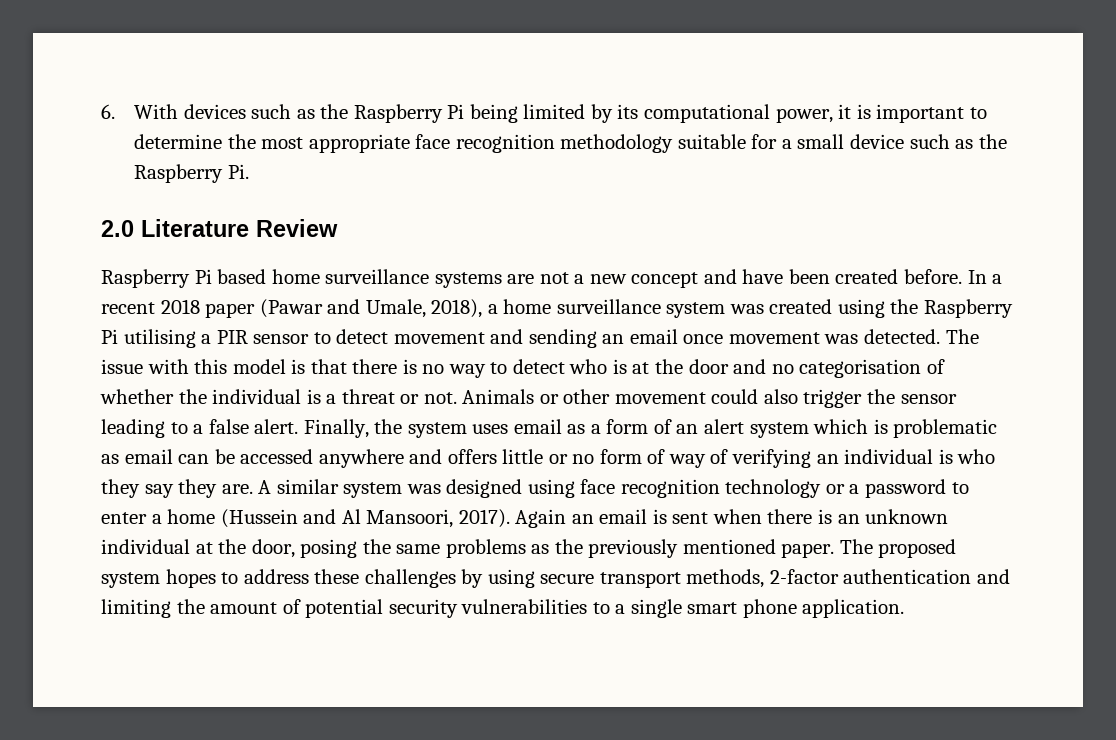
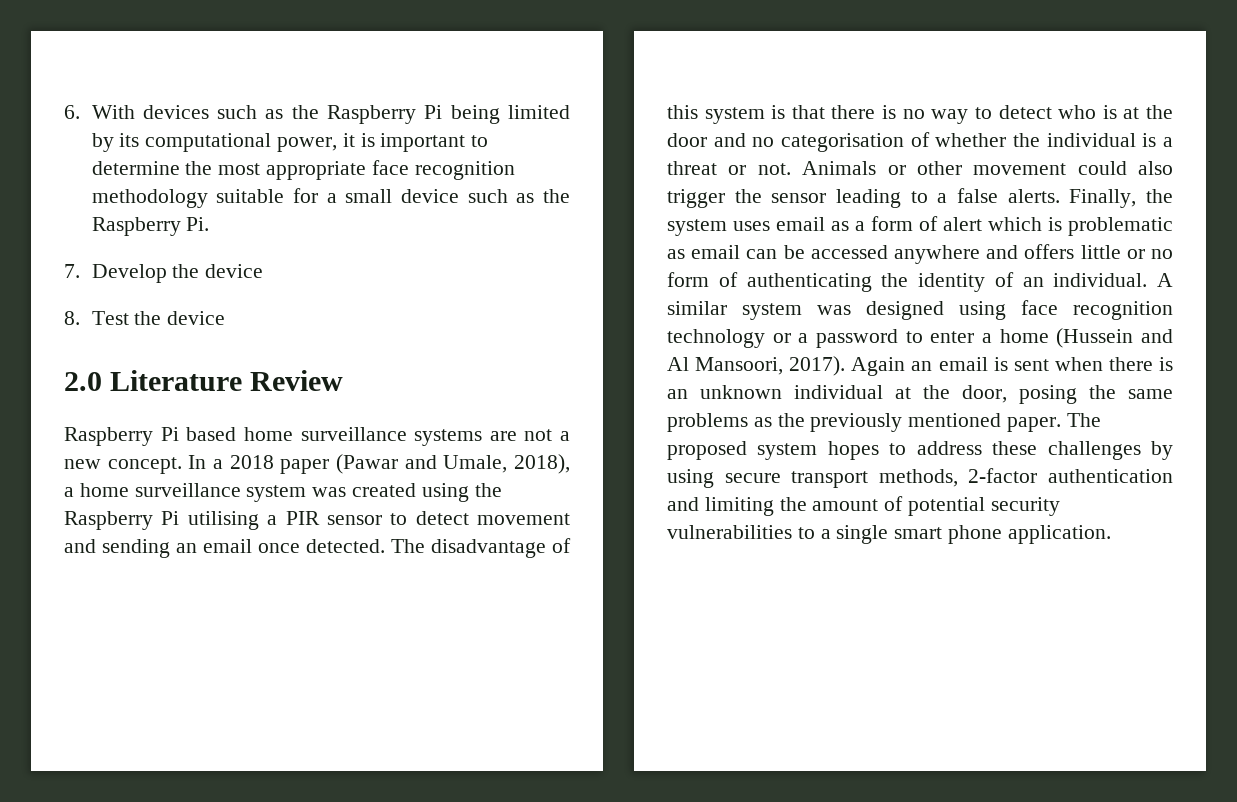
+ 7. Develop the device
+ 8. Test the device
- Raspberry Pi based home surveillance systems are not a new concept and have been created before.
+ Raspberry Pi based home surveillance systems are not a new concept.
- In a recent 2018 paper (Pawar and Umale, 2018), a home surveillance system was created using the Raspberry Pi utilising a PIR sensor to detect movement and sending an email once movement was detected. The issue with this model is that there is no way to detect who is at the door and no categorisation of whether the individual is a threat or not.
+ In a 2018 paper (Pawar and Umale, 2018), a home surveillance system was created using the Raspberry Pi utilising a PIR sensor to detect movement and sending an email once detected. The disadvantage of this system is that there is no way to detect who is at the door and no categorisation of whether the individual is a threat or not.
- Animals or other movement could also trigger the sensor leading to a false alert.
+ Animals or other movement could also trigger the sensor leading to a false alerts.
- Finally, the system uses email as a form of an alert system which is problematic as email can be accessed anywhere and offers little or no form of way of verifying an individual is who they say they are.
+ Finally, the system uses email as a form of alert which is problematic as email can be accessed anywhere and offers little or no form of authenticating the identity of an individual.

